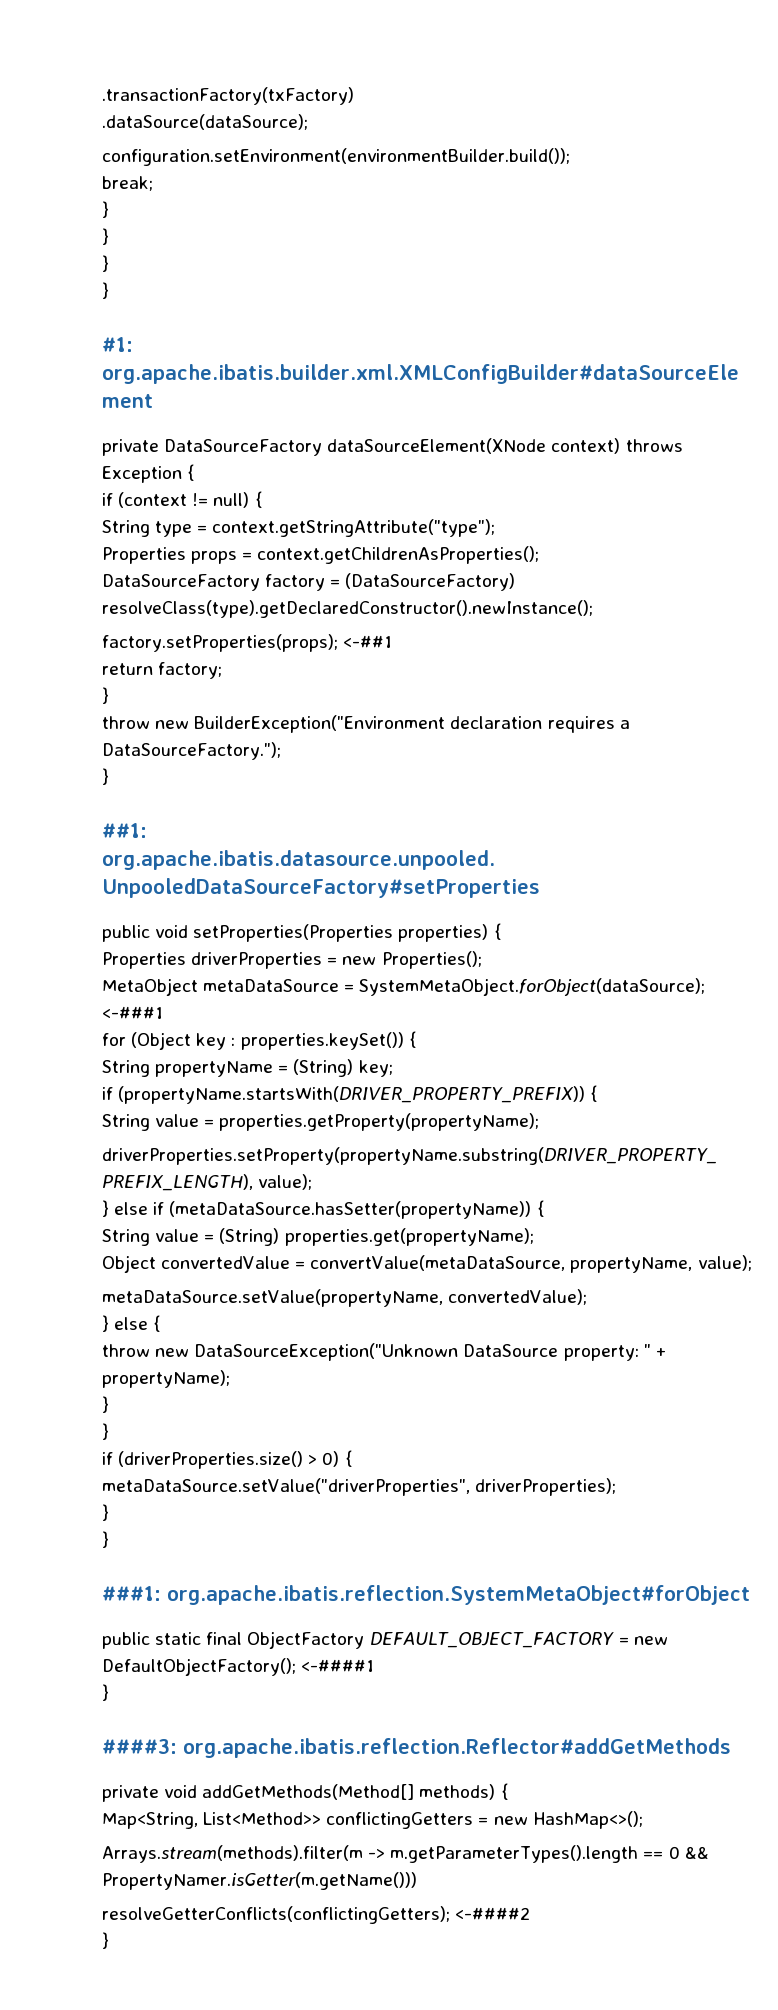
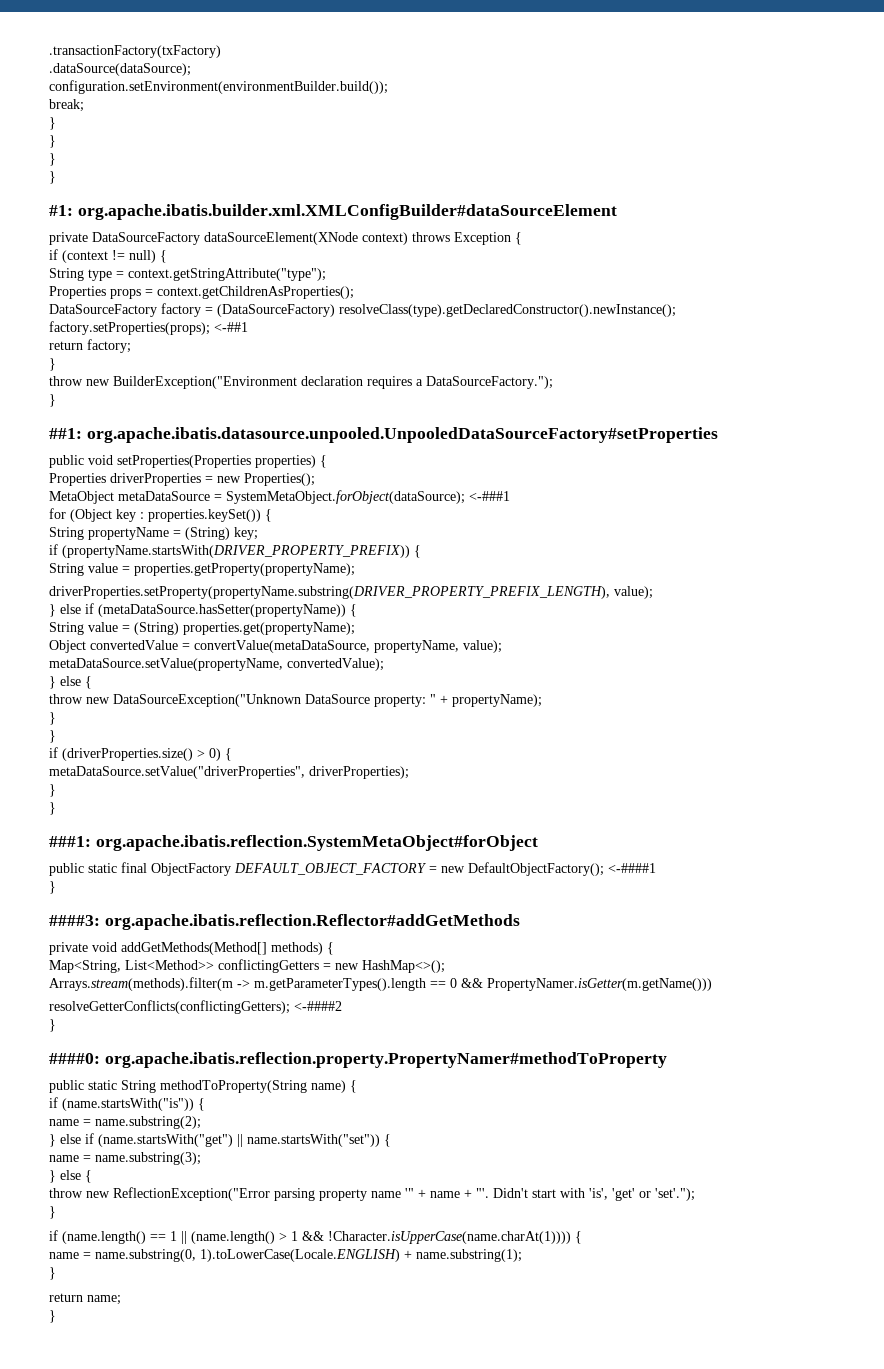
+ ####0: org.apache.ibatis.reflection.property.PropertyNamer#methodToProperty
+ public static String methodToProperty(String name) {
+ if (name.startsWith("is")) {
+ name = name.substring(2);
+ } else if (name.startsWith("get") || name.startsWith("set")) {
+ name = name.substring(3);
+ } else {
+ throw new ReflectionException("Error parsing property name '" + name + "'. Didn't start with 'is', 'get' or 'set'.");
+ }
+ if (name.length() == 1 || (name.length() > 1 && !Character.isUpperCase(name.charAt(1)))) {
+ name = name.substring(0, 1).toLowerCase(Locale.ENGLISH) + name.substring(1);
+ }
+ return name;
+ }

